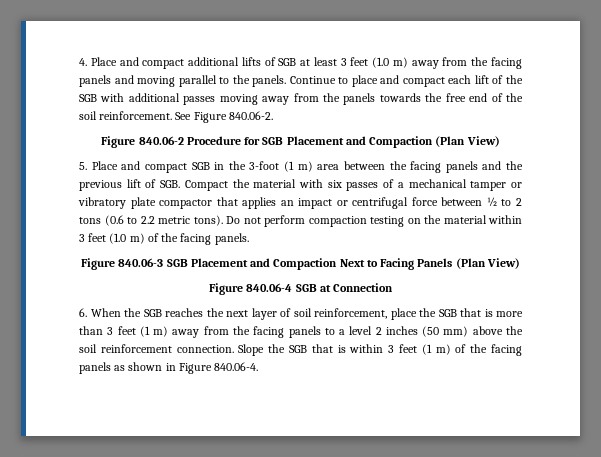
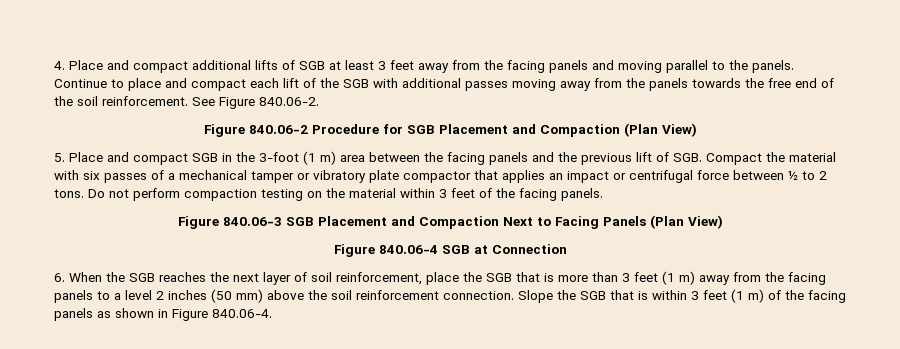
- 4. Place and compact additional lifts of SGB at least 3 feet (1.0 m) away from the facing panels and moving parallel to the panels.
+ 4. Place and compact additional lifts of SGB at least 3 feet away from the facing panels and moving parallel to the panels.
- 5. Place and compact SGB in the 3-foot (1 m) area between the facing panels and the previous lift of SGB. Compact the material with six passes of a mechanical tamper or vibratory plate compactor that applies an impact or centrifugal force between ½ to 2 tons (0.6 to 2.2 metric tons).
+ 5. Place and compact SGB in the 3-foot (1 m) area between the facing panels and the previous lift of SGB. Compact the material with six passes of a mechanical tamper or vibratory plate compactor that applies an impact or centrifugal force between ½ to 2 tons.
- Do not perform compaction testing on the material within 3 feet (1.0 m) of the facing panels.
+ Do not perform compaction testing on the material within 3 feet of the facing panels.

